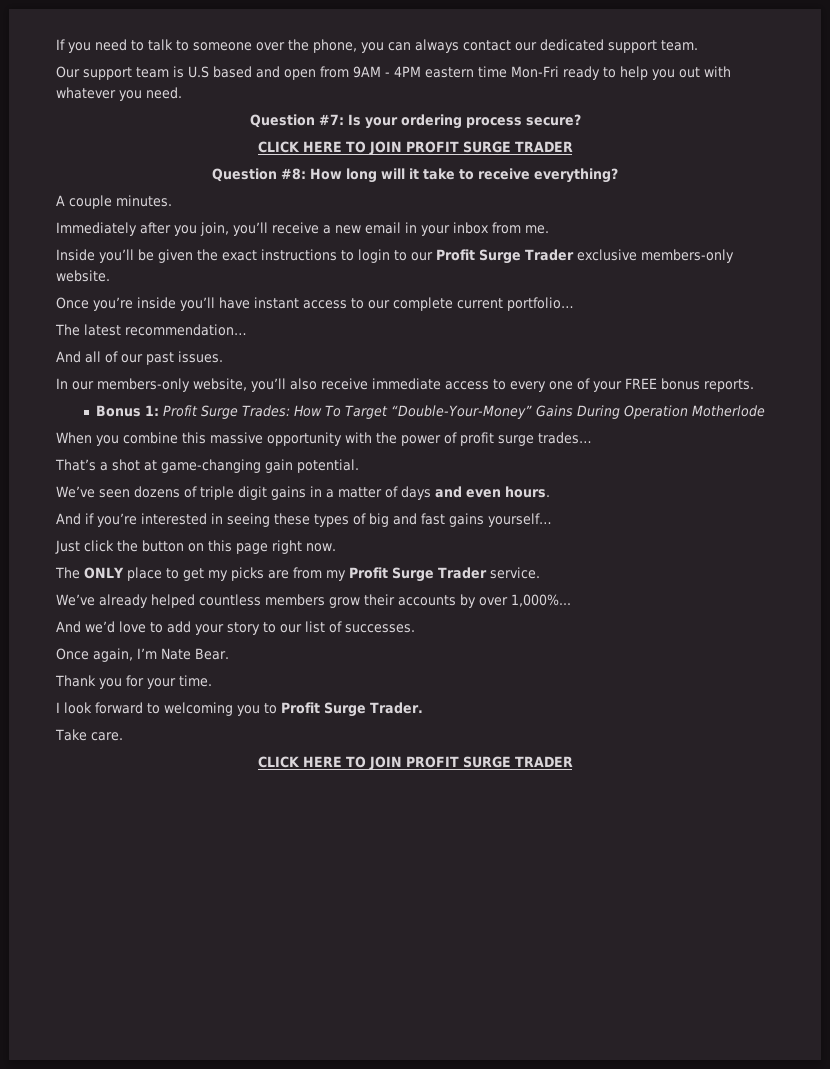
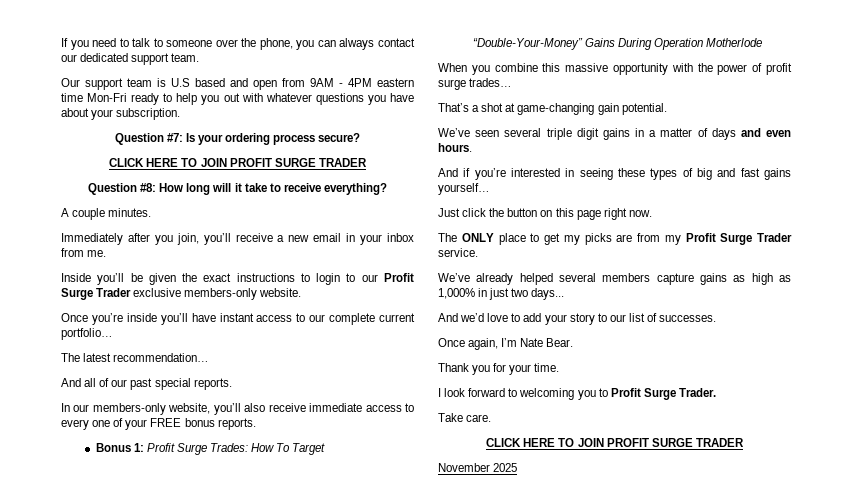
- Our support team is U.S based and open from 9AM - 4PM eastern time Mon-Fri ready to help you out with whatever you need.
+ Our support team is U.S based and open from 9AM - 4PM eastern time Mon-Fri ready to help you out with whatever questions you have about your subscription.
- And all of our past issues.
+ And all of our past special reports.
- We’ve seen dozens of triple digit gains in a matter of days and even hours.
+ We’ve seen several triple digit gains in a matter of days and even hours.
- We’ve already helped countless members grow their accounts by over 1,000%...
+ We’ve already helped several members capture gains as high as 1,000% in just two days...
+ November 2025

